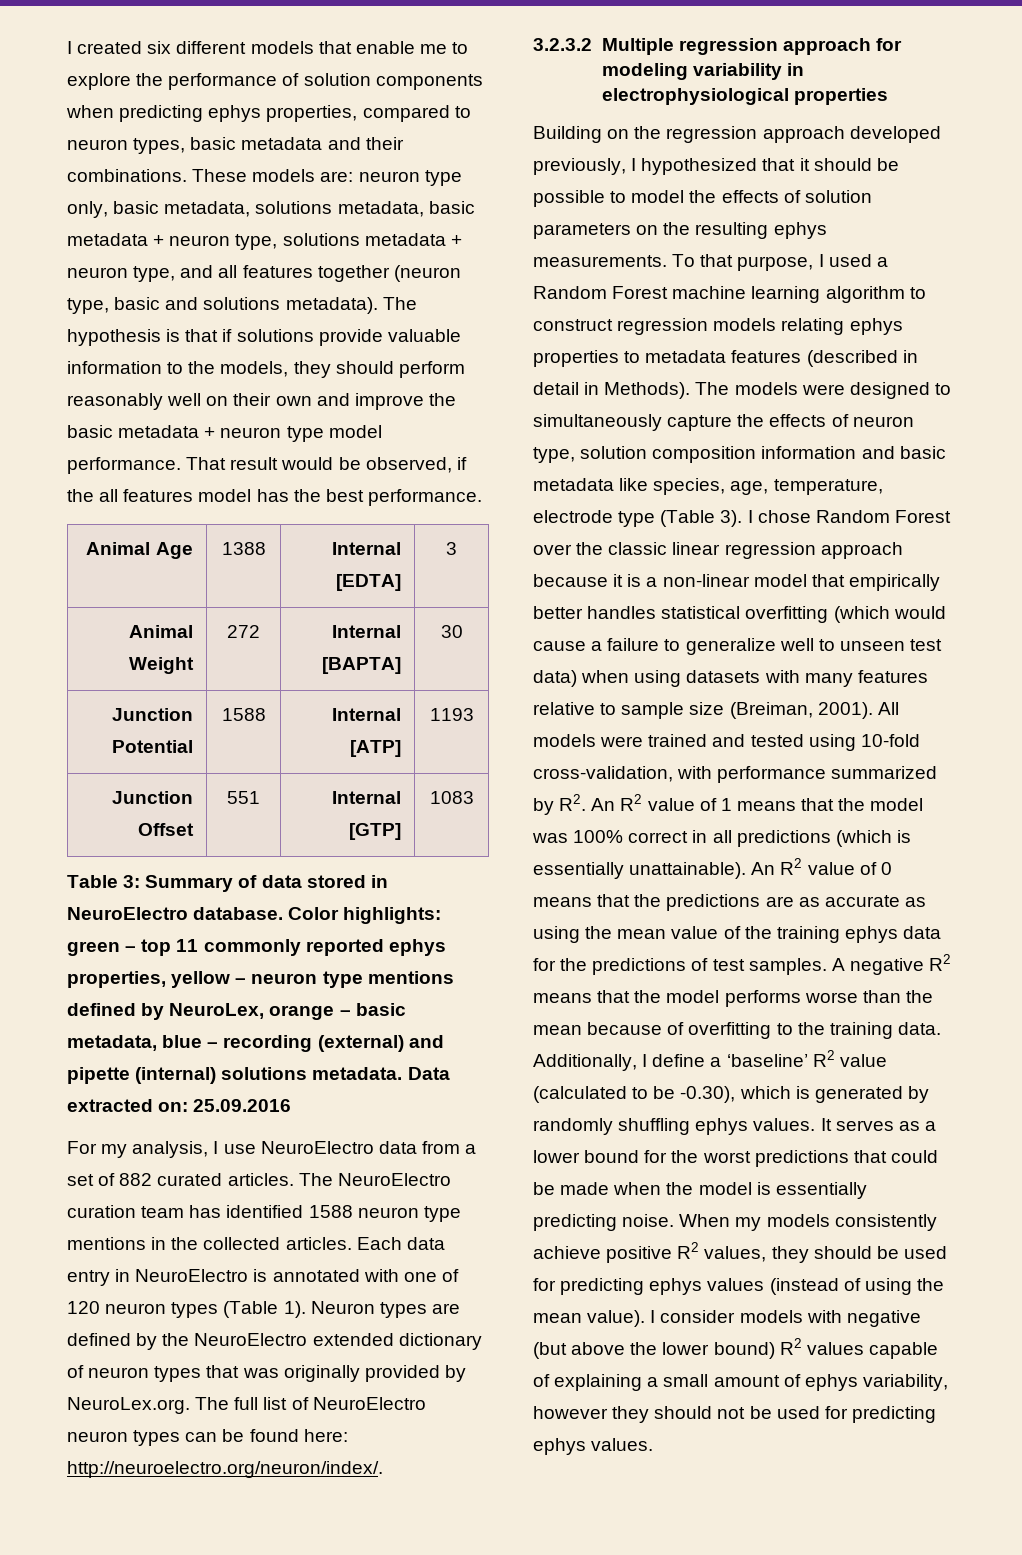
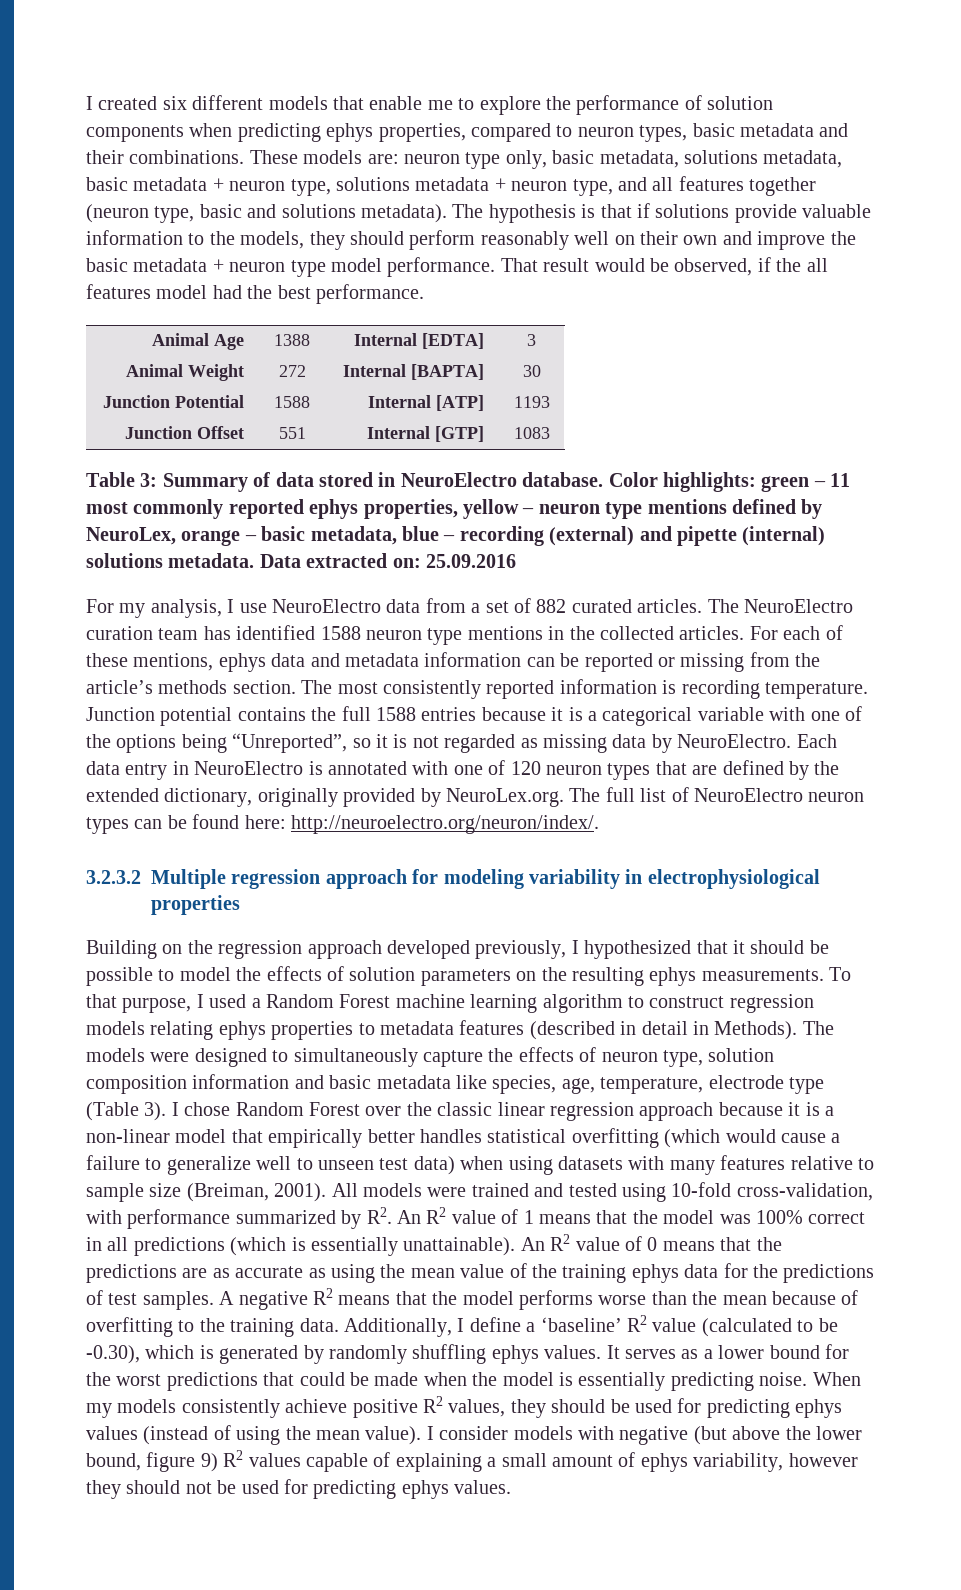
- That result would be observed, if the all features model has the best performance.
+ That result would be observed, if the all features model had the best performance.
- Color highlights: green – top 11 commonly reported ephys properties, yellow – neuron type mentions defined by NeuroLex, orange – basic metadata, blue – recording (external) and pipette (internal) solutions metadata.
+ Color highlights: green – 11 most commonly reported ephys properties, yellow – neuron type mentions defined by NeuroLex, orange – basic metadata, blue – recording (external) and pipette (internal) solutions metadata.
+ For each of these mentions, ephys data and metadata information can be reported or missing from the article’s methods section. The most consistently reported information is recording temperature. Junction potential contains the full 1588 entries because it is a categorical variable with one of the options being “Unreported”, so it is not regarded as missing data by NeuroElectro.
- Each data entry in NeuroElectro is annotated with one of 120 neuron types (Table 1). Neuron types are defined by the NeuroElectro extended dictionary of neuron types that was originally provided by NeuroLex.org. The full list of NeuroElectro neuron types can be found here: http://neuroelectro.org/neuron/index/.
+ Each data entry in NeuroElectro is annotated with one of 120 neuron types that are defined by the extended dictionary, originally provided by NeuroLex.org. The full list of NeuroElectro neuron types can be found here: http://neuroelectro.org/neuron/index/.
- I consider models with negative (but above the lower bound) R2 values capable of explaining a small amount of ephys variability, however they should not be used for predicting ephys values.
+ I consider models with negative (but above the lower bound, figure 9) R2 values capable of explaining a small amount of ephys variability, however they should not be used for predicting ephys values.

